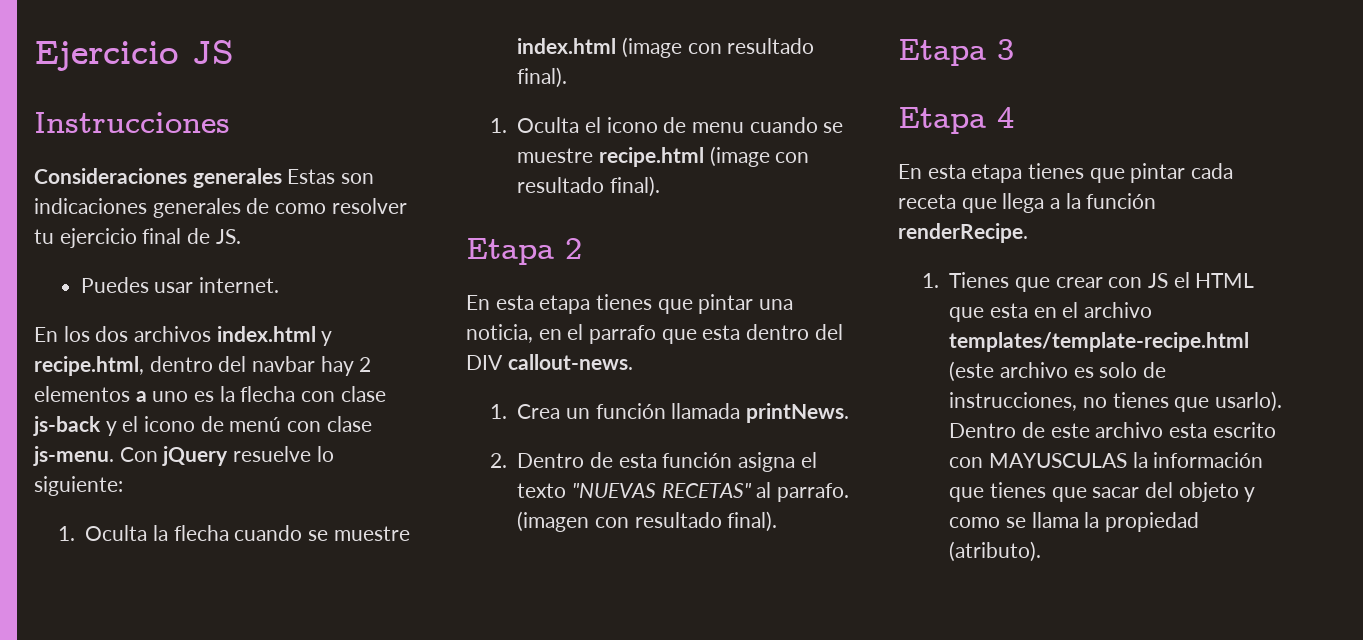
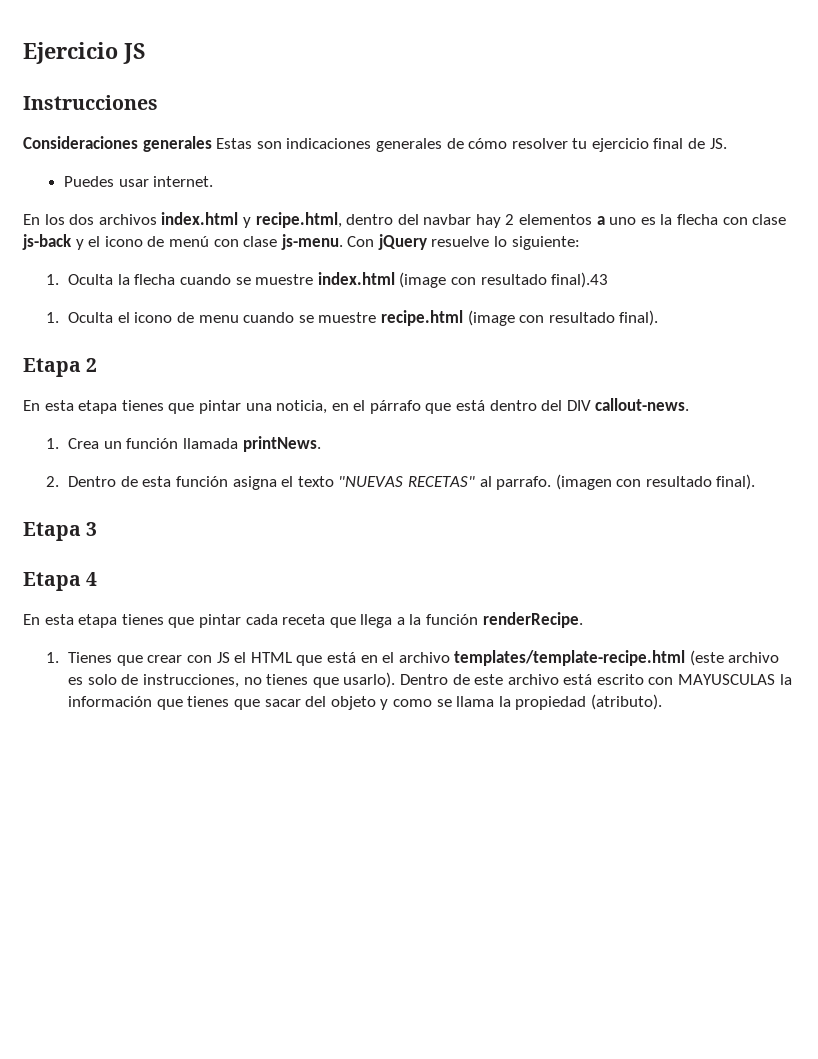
- Consideraciones generales Estas son indicaciones generales de como resolver tu ejercicio final de JS.
+ Consideraciones generales Estas son indicaciones generales de cómo resolver tu ejercicio final de JS.
- 1. Oculta la flecha cuando se muestre index.html (image con resultado final).
+ 1. Oculta la flecha cuando se muestre index.html (image con resultado final).43
- En esta etapa tienes que pintar una noticia, en el parrafo que esta dentro del DIV callout-news.
+ En esta etapa tienes que pintar una noticia, en el párrafo que está dentro del DIV callout-news.
- 1. Tienes que crear con JS el HTML que esta en el archivo templates/template-recipe.html (este archivo es solo de instrucciones, no tienes que usarlo).
+ 1. Tienes que crear con JS el HTML que está en el archivo templates/template-recipe.html (este archivo es solo de instrucciones, no tienes que usarlo).
- Dentro de este archivo esta escrito con MAYUSCULAS la información que tienes que sacar del objeto y como se llama la propiedad (atributo).
+ Dentro de este archivo está escrito con MAYUSCULAS la información que tienes que sacar del objeto y como se llama la propiedad (atributo).

